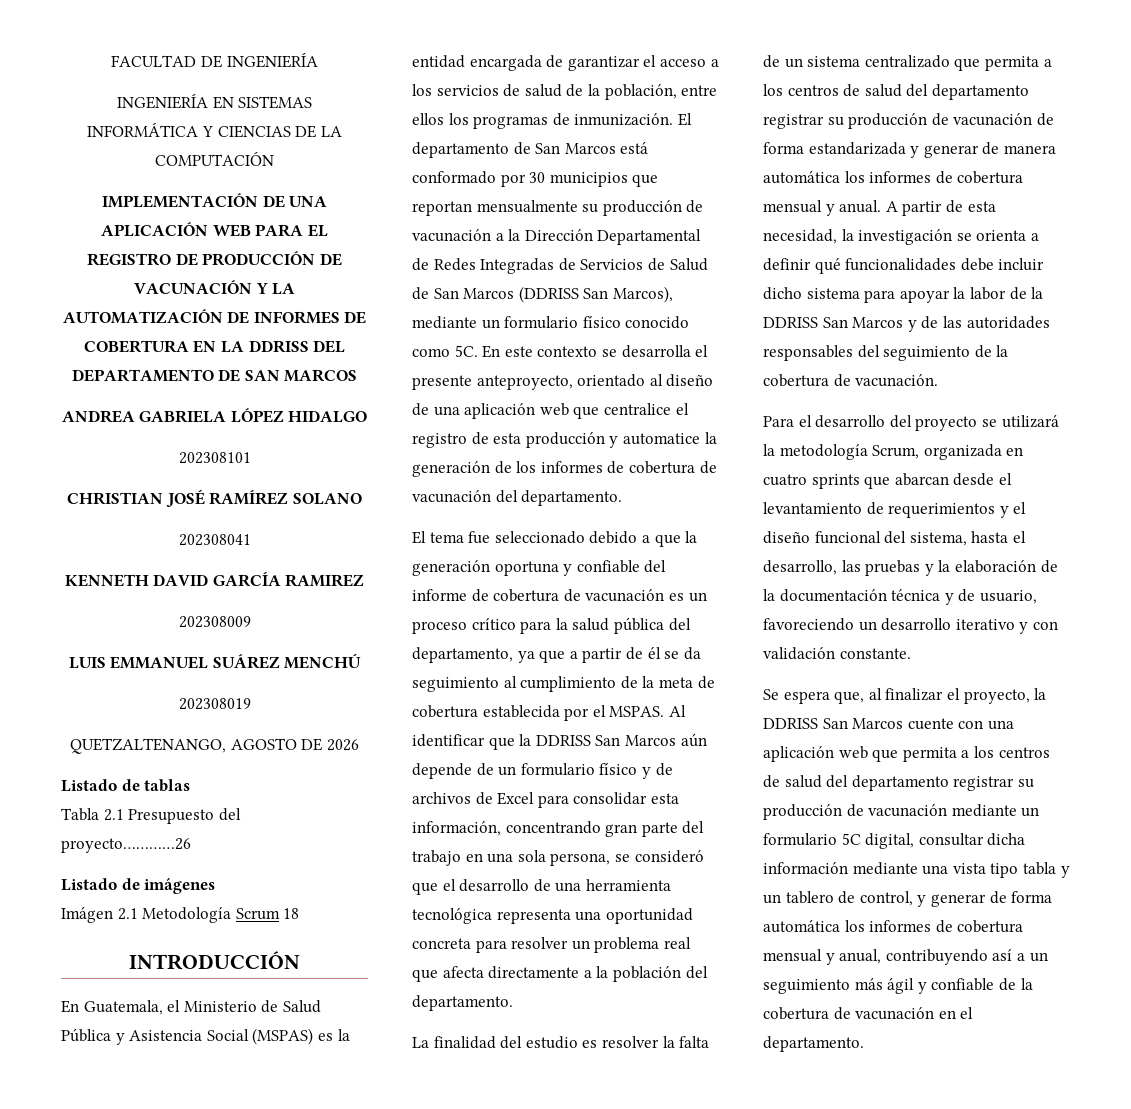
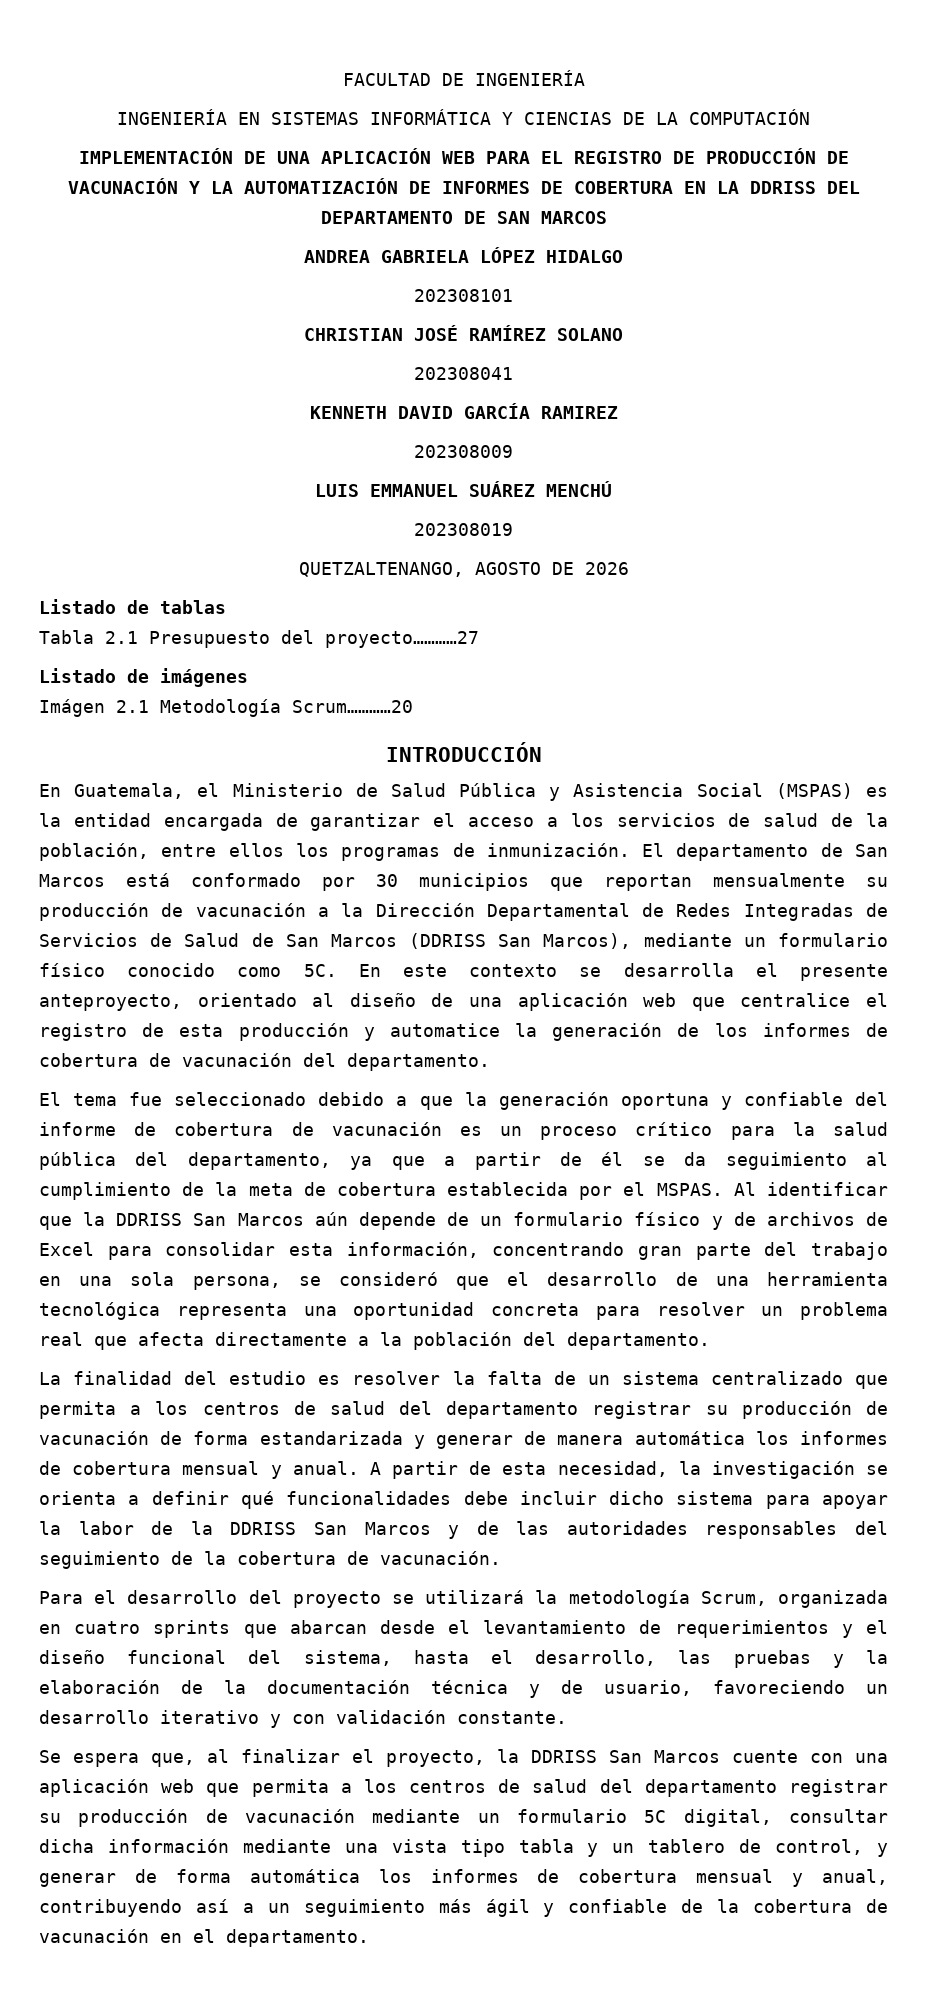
- Tabla 2.1 Presupuesto del proyecto…………26
+ Tabla 2.1 Presupuesto del proyecto…………27
- Imágen 2.1 Metodología Scrum 18
+ Imágen 2.1 Metodología Scrum…………20

